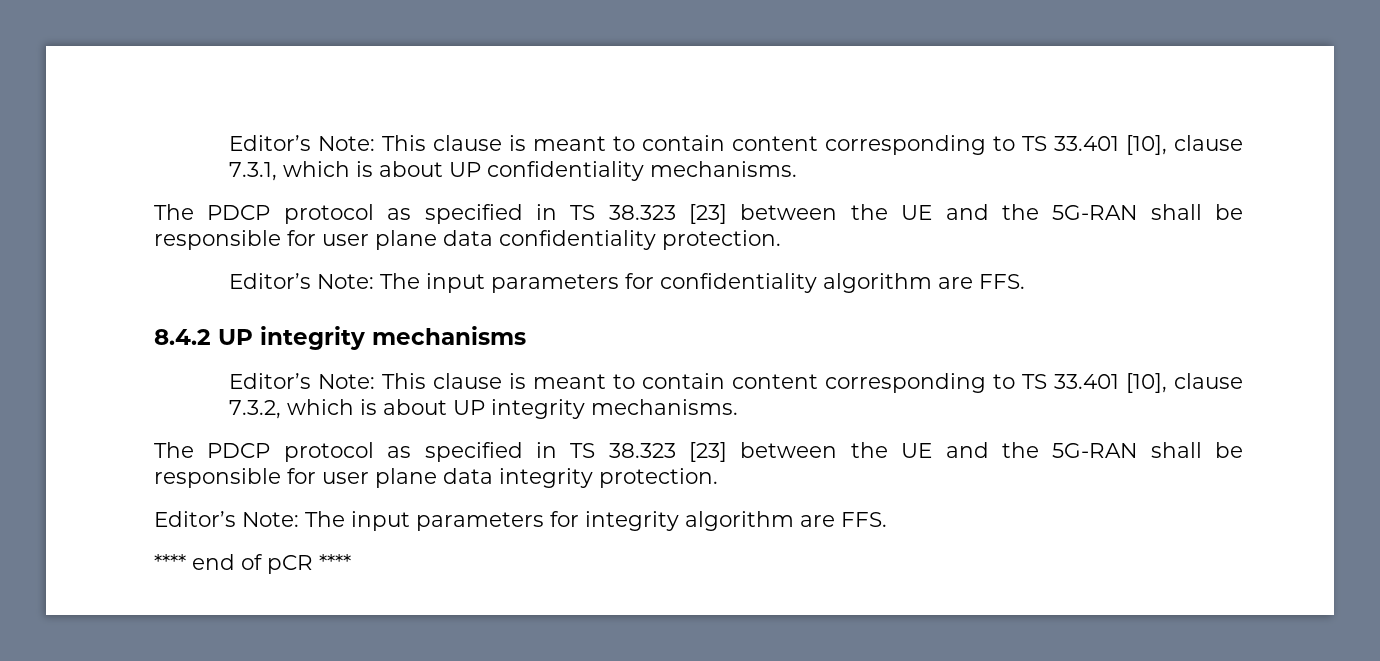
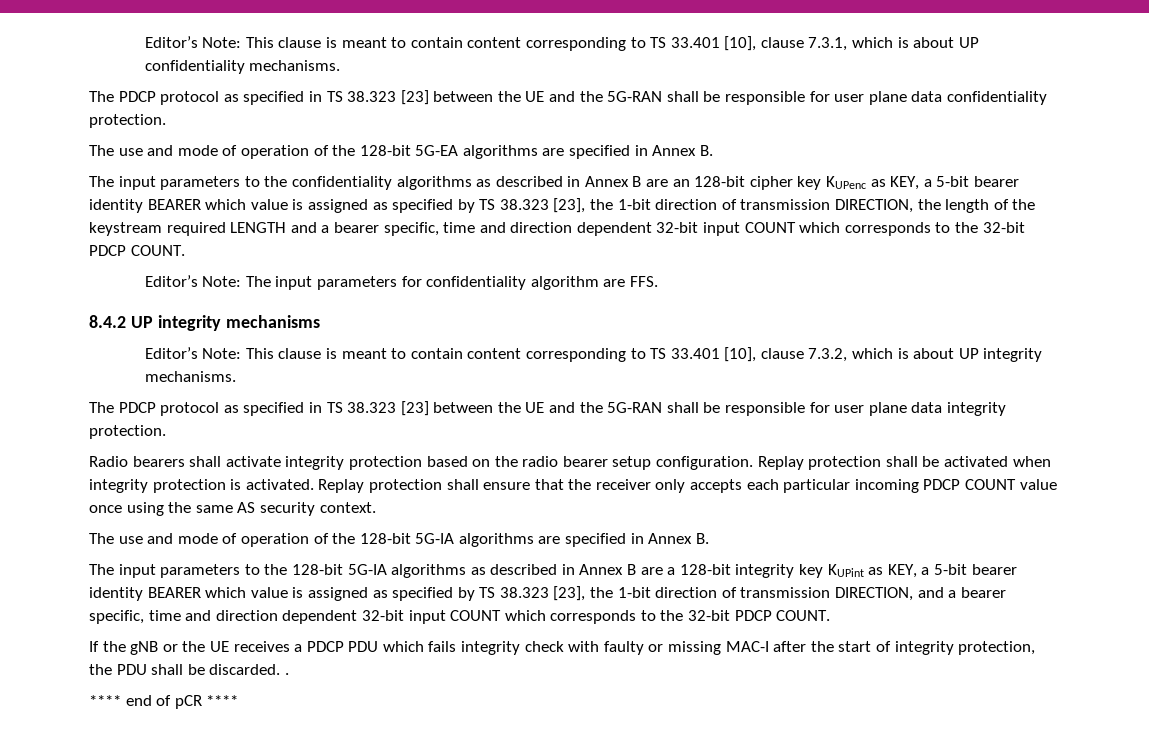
+ The use and mode of operation of the 128-bit 5G-EA algorithms are specified in Annex B.
+ The input parameters to the confidentiality algorithms as described in Annex B are an 128-bit cipher key KUPenc as KEY, a 5-bit bearer identity BEARER which value is assigned as specified by TS 38.323 [23], the 1-bit direction of transmission DIRECTION, the length of the keystream required LENGTH and a bearer specific, time and direction dependent 32-bit input COUNT which corresponds to the 32-bit PDCP COUNT.
- Editor’s Note: The input parameters for integrity algorithm are FFS.
+ Radio bearers shall activate integrity protection based on the radio bearer setup configuration. Replay protection shall be activated when integrity protection is activated. Replay protection shall ensure that the receiver only accepts each particular incoming PDCP COUNT value once using the same AS security context.
+ The use and mode of operation of the 128-bit 5G-IA algorithms are specified in Annex B.
+ The input parameters to the 128-bit 5G-IA algorithms as described in Annex B are a 128-bit integrity key KUPint as KEY, a 5-bit bearer identity BEARER which value is assigned as specified by TS 38.323 [23], the 1-bit direction of transmission DIRECTION, and a bearer specific, time and direction dependent 32-bit input COUNT which corresponds to the 32-bit PDCP COUNT.
+ If the gNB or the UE receives a PDCP PDU which fails integrity check with faulty or missing MAC-I after the start of integrity protection, the PDU shall be discarded. .

